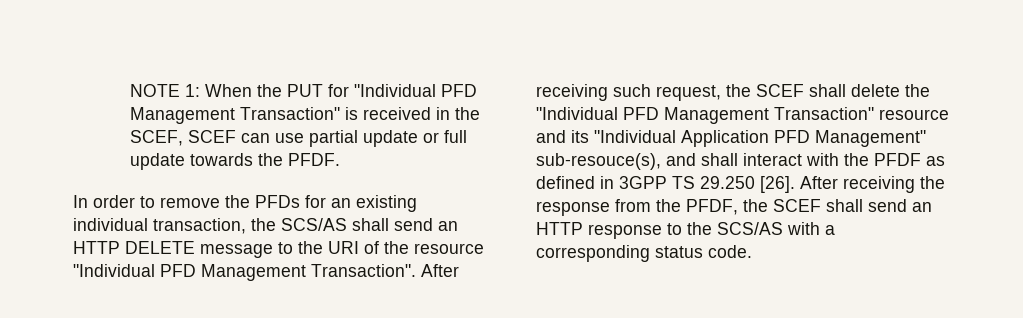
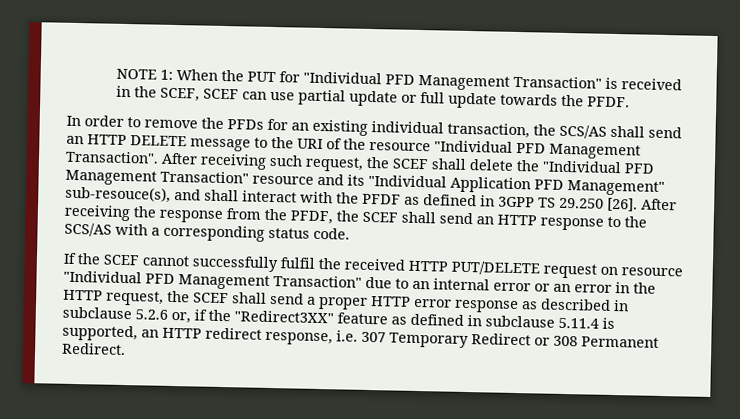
+ If the SCEF cannot successfully fulfil the received HTTP PUT/DELETE request on resource "Individual PFD Management Transaction" due to an internal error or an error in the HTTP request, the SCEF shall send a proper HTTP error response as described in subclause 5.2.6 or, if the "Redirect3XX" feature as defined in subclause 5.11.4 is supported, an HTTP redirect response, i.e. 307 Temporary Redirect or 308 Permanent Redirect.

